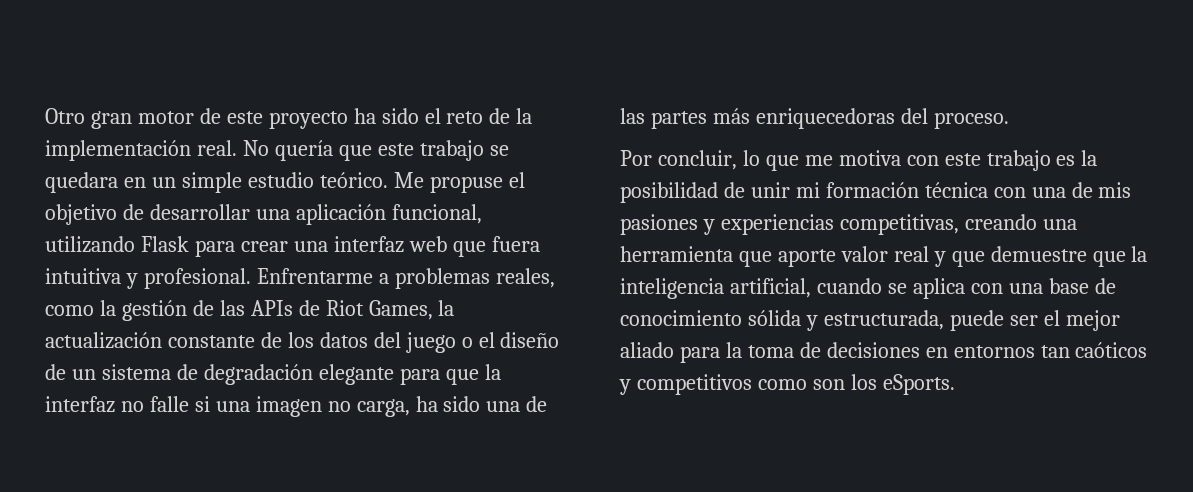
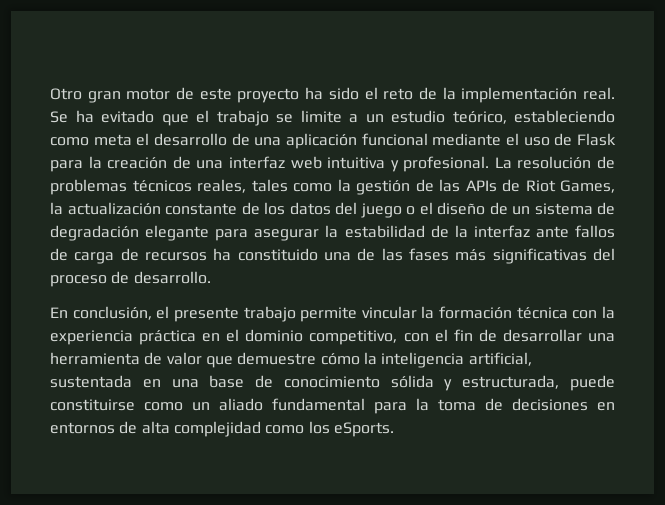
- No quería que este trabajo se quedara en un simple estudio teórico. Me propuse el objetivo de desarrollar una aplicación funcional, utilizando Flask para crear una interfaz web que fuera intuitiva y profesional.
+ Se ha evitado que el trabajo se limite a un estudio teórico, estableciendo como meta el desarrollo de una aplicación funcional mediante el uso de Flask para la creación de una interfaz web intuitiva y profesional.
- Enfrentarme a problemas reales, como la gestión de las APIs de Riot Games, la actualización constante de los datos del juego o el diseño de un sistema de degradación elegante para que la interfaz no falle si una imagen no carga, ha sido una de las partes más enriquecedoras del proceso.
- Por concluir, lo que me motiva con este trabajo es la posibilidad de unir mi formación técnica con una de mis pasiones y experiencias competitivas, creando una herramienta que aporte valor real y que demuestre que la inteligencia artificial, cuando se aplica con una base de conocimiento sólida y estructurada, puede ser el mejor aliado para la toma de decisiones en entornos tan caóticos y competitivos como son los eSports.
+ La resolución de problemas técnicos reales, tales como la gestión de las APIs de Riot Games, la actualización constante de los datos del juego o el diseño de un sistema de degradación elegante para asegurar la estabilidad de la interfaz ante fallos de carga de recursos ha constituido una de las fases más significativas del proceso de desarrollo.
+ En conclusión, el presente trabajo permite vincular la formación técnica con la experiencia práctica en el dominio competitivo, con el fin de desarrollar una herramienta de valor que demuestre cómo la inteligencia artificial, sustentada en una base de conocimiento sólida y estructurada, puede constituirse como un aliado fundamental para la toma de decisiones en entornos de alta complejidad como los eSports.

